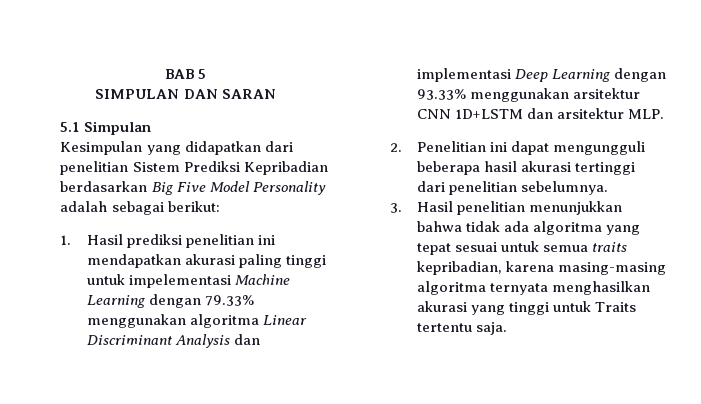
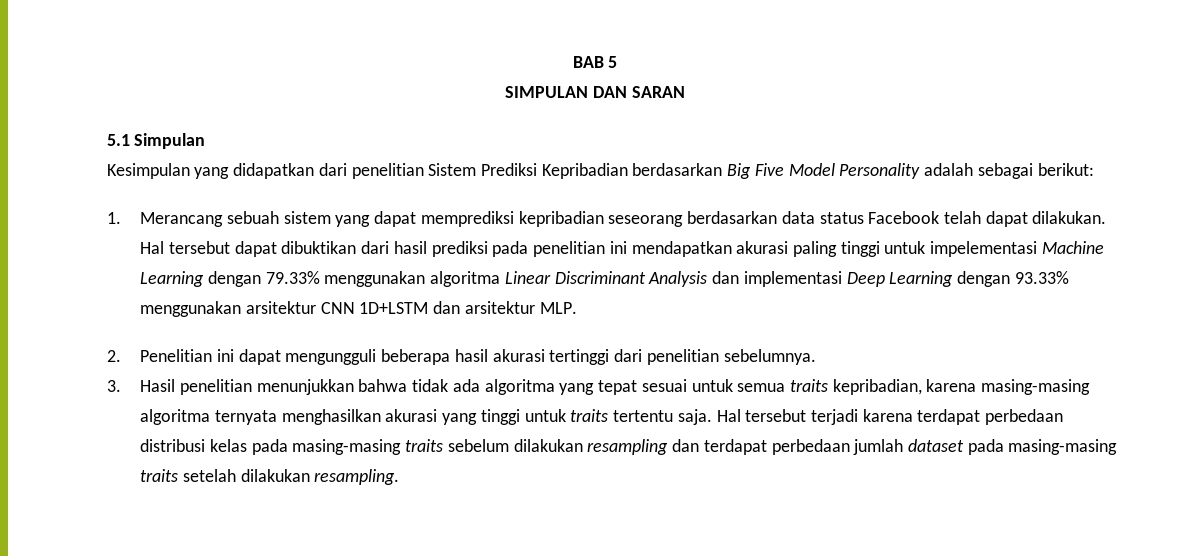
- 1. Hasil prediksi penelitian ini mendapatkan akurasi paling tinggi untuk impelementasi Machine Learning dengan 79.33% menggunakan algoritma Linear Discriminant Analysis dan implementasi Deep Learning dengan 93.33% menggunakan arsitektur CNN 1D+LSTM dan arsitektur MLP.
+ 1. Merancang sebuah sistem yang dapat memprediksi kepribadian seseorang berdasarkan data status Facebook telah dapat dilakukan. Hal tersebut dapat dibuktikan dari hasil prediksi pada penelitian ini mendapatkan akurasi paling tinggi untuk impelementasi Machine Learning dengan 79.33% menggunakan algoritma Linear Discriminant Analysis dan implementasi Deep Learning dengan 93.33% menggunakan arsitektur CNN 1D+LSTM dan arsitektur MLP.
- 3. Hasil penelitian menunjukkan bahwa tidak ada algoritma yang tepat sesuai untuk semua traits kepribadian, karena masing-masing algoritma ternyata menghasilkan akurasi yang tinggi untuk Traits tertentu saja.
+ 3. Hasil penelitian menunjukkan bahwa tidak ada algoritma yang tepat sesuai untuk semua traits kepribadian, karena masing-masing algoritma ternyata menghasilkan akurasi yang tinggi untuk traits tertentu saja.
+ Hal tersebut terjadi karena terdapat perbedaan distribusi kelas pada masing-masing traits sebelum dilakukan resampling dan terdapat perbedaan jumlah dataset pada masing-masing traits setelah dilakukan resampling.

